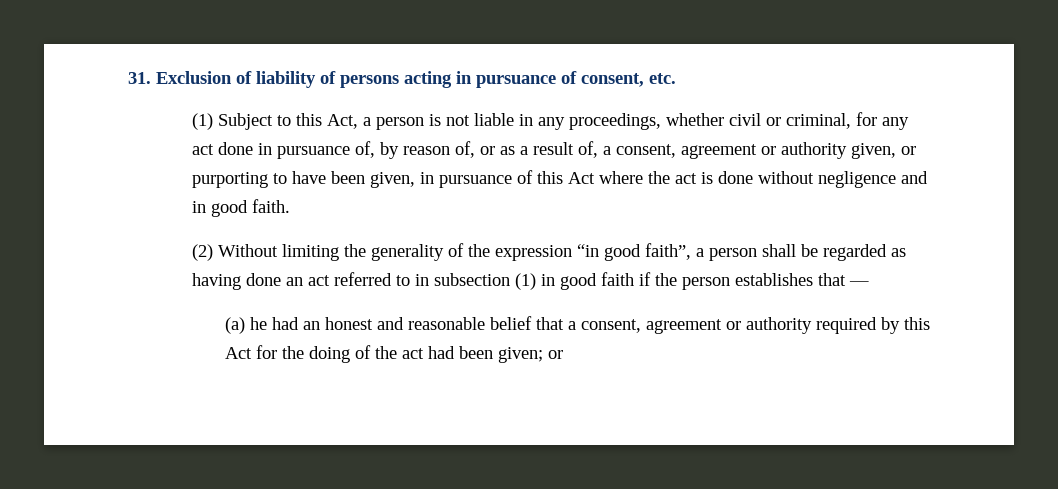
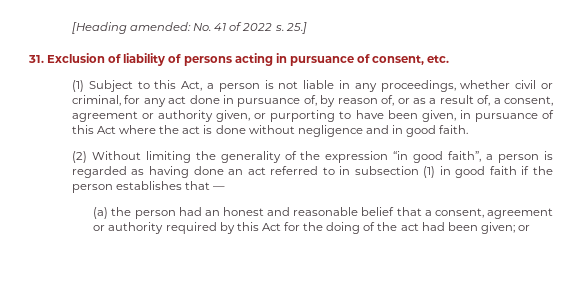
+ [Heading amended: No. 41 of 2022 s. 25.]
- (2) Without limiting the generality of the expression “in good faith”, a person shall be regarded as having done an act referred to in subsection (1) in good faith if the person establishes that —
+ (2) Without limiting the generality of the expression “in good faith”, a person is regarded as having done an act referred to in subsection (1) in good faith if the person establishes that —
- (a) he had an honest and reasonable belief that a consent, agreement or authority required by this Act for the doing of the act had been given; or
+ (a) the person had an honest and reasonable belief that a consent, agreement or authority required by this Act for the doing of the act had been given; or

